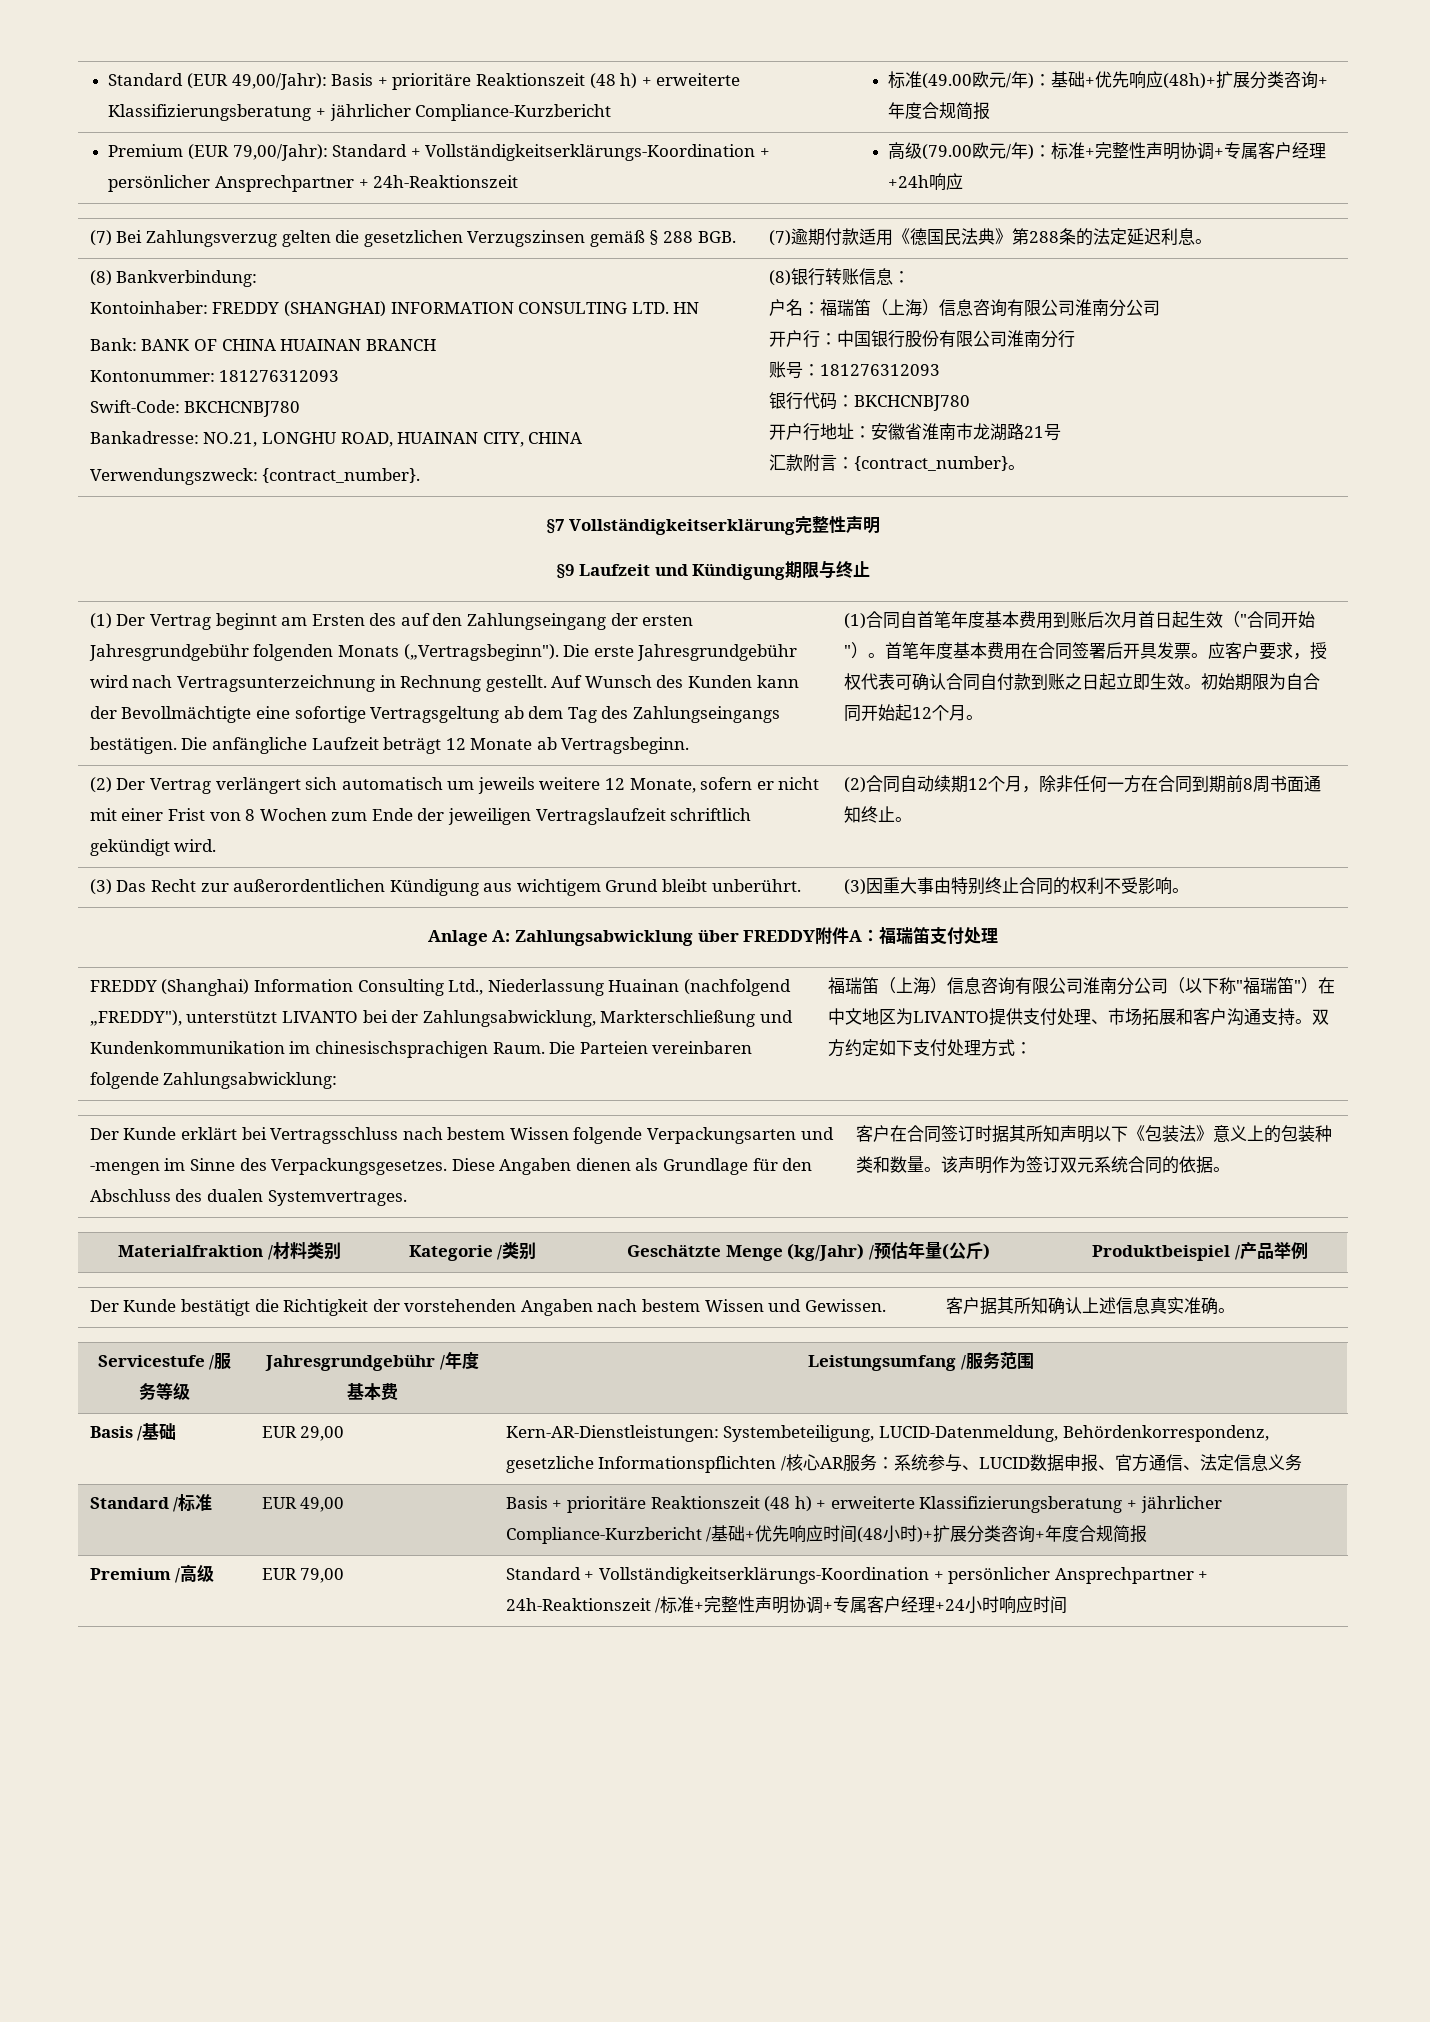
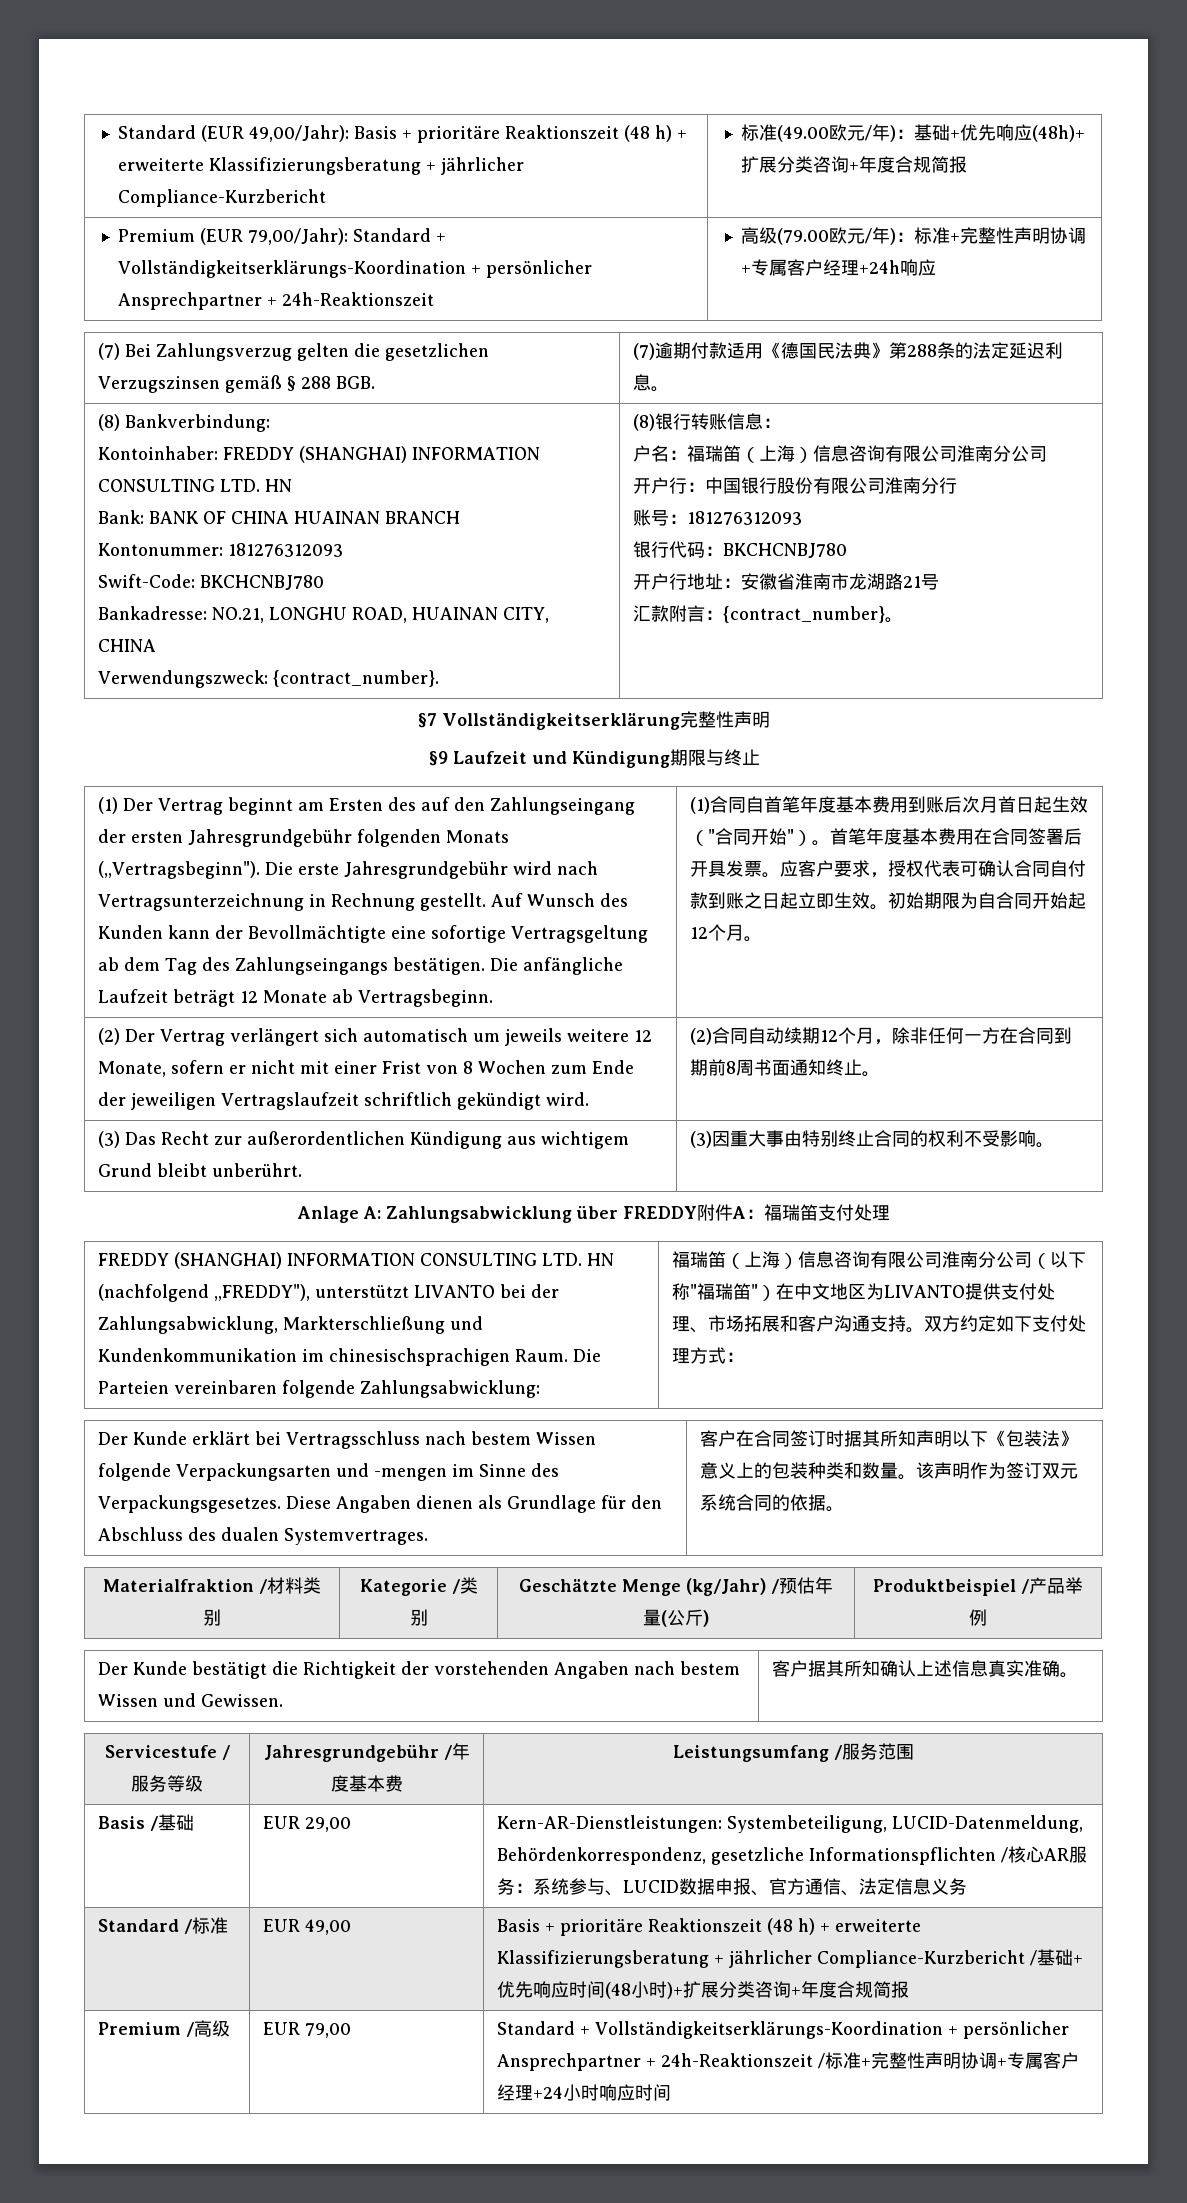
- FREDDY (Shanghai) Information Consulting Ltd., Niederlassung Huainan (nachfolgend „FREDDY"), unterstützt LIVANTO bei der Zahlungsabwicklung, Markterschließung und Kundenkommunikation im chinesischsprachigen Raum.
+ FREDDY (SHANGHAI) INFORMATION CONSULTING LTD. HN (nachfolgend „FREDDY"), unterstützt LIVANTO bei der Zahlungsabwicklung, Markterschließung und Kundenkommunikation im chinesischsprachigen Raum.

